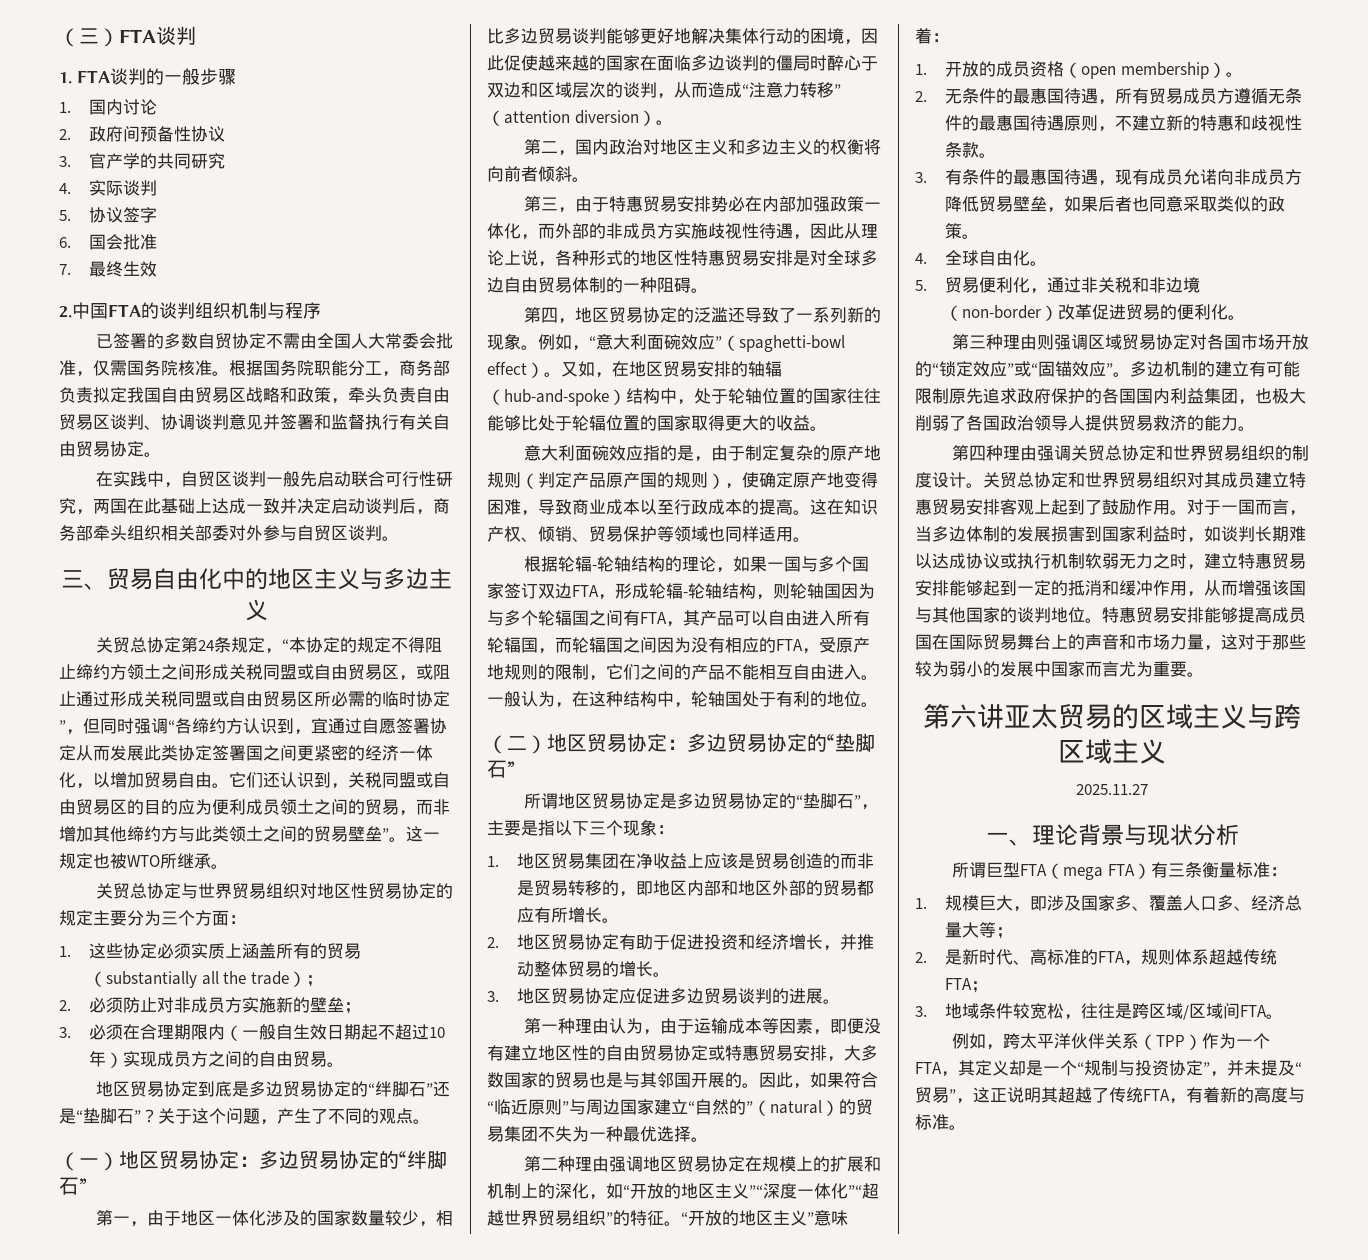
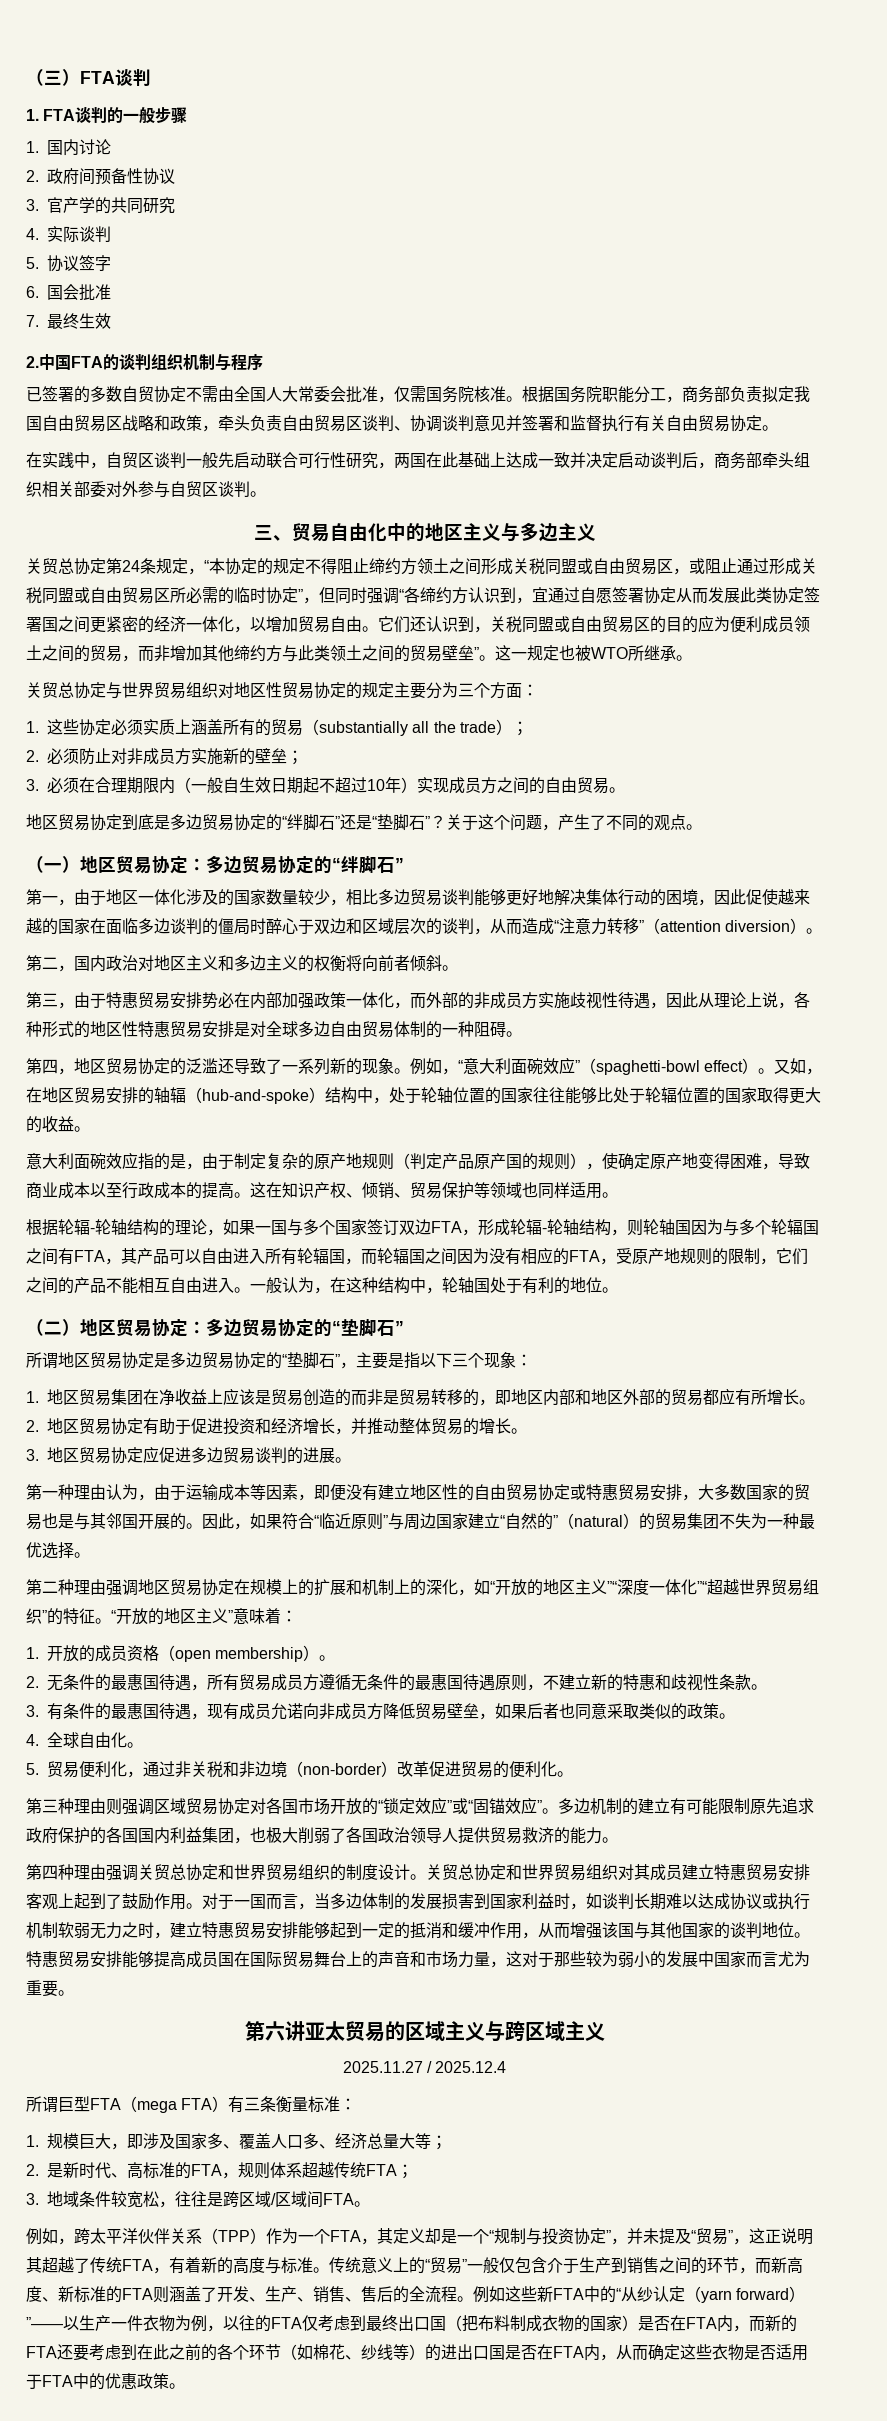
- 2025.11.27
- 一、理论背景与现状分析
+ 2025.11.27 / 2025.12.4
+ 传统意义上的“贸易”一般仅包含介于生产到销售之间的环节，而新高度、新标准的FTA则涵盖了开发、生产、销售、售后的全流程。例如这些新FTA中的“从纱认定（yarn forward）”——以生产一件衣物为例，以往的FTA仅考虑到最终出口国（把布料制成衣物的国家）是否在FTA内，而新的FTA还要考虑到在此之前的各个环节（如棉花、纱线等）的进出口国是否在FTA内，从而确定这些衣物是否适用于FTA中的优惠政策。

